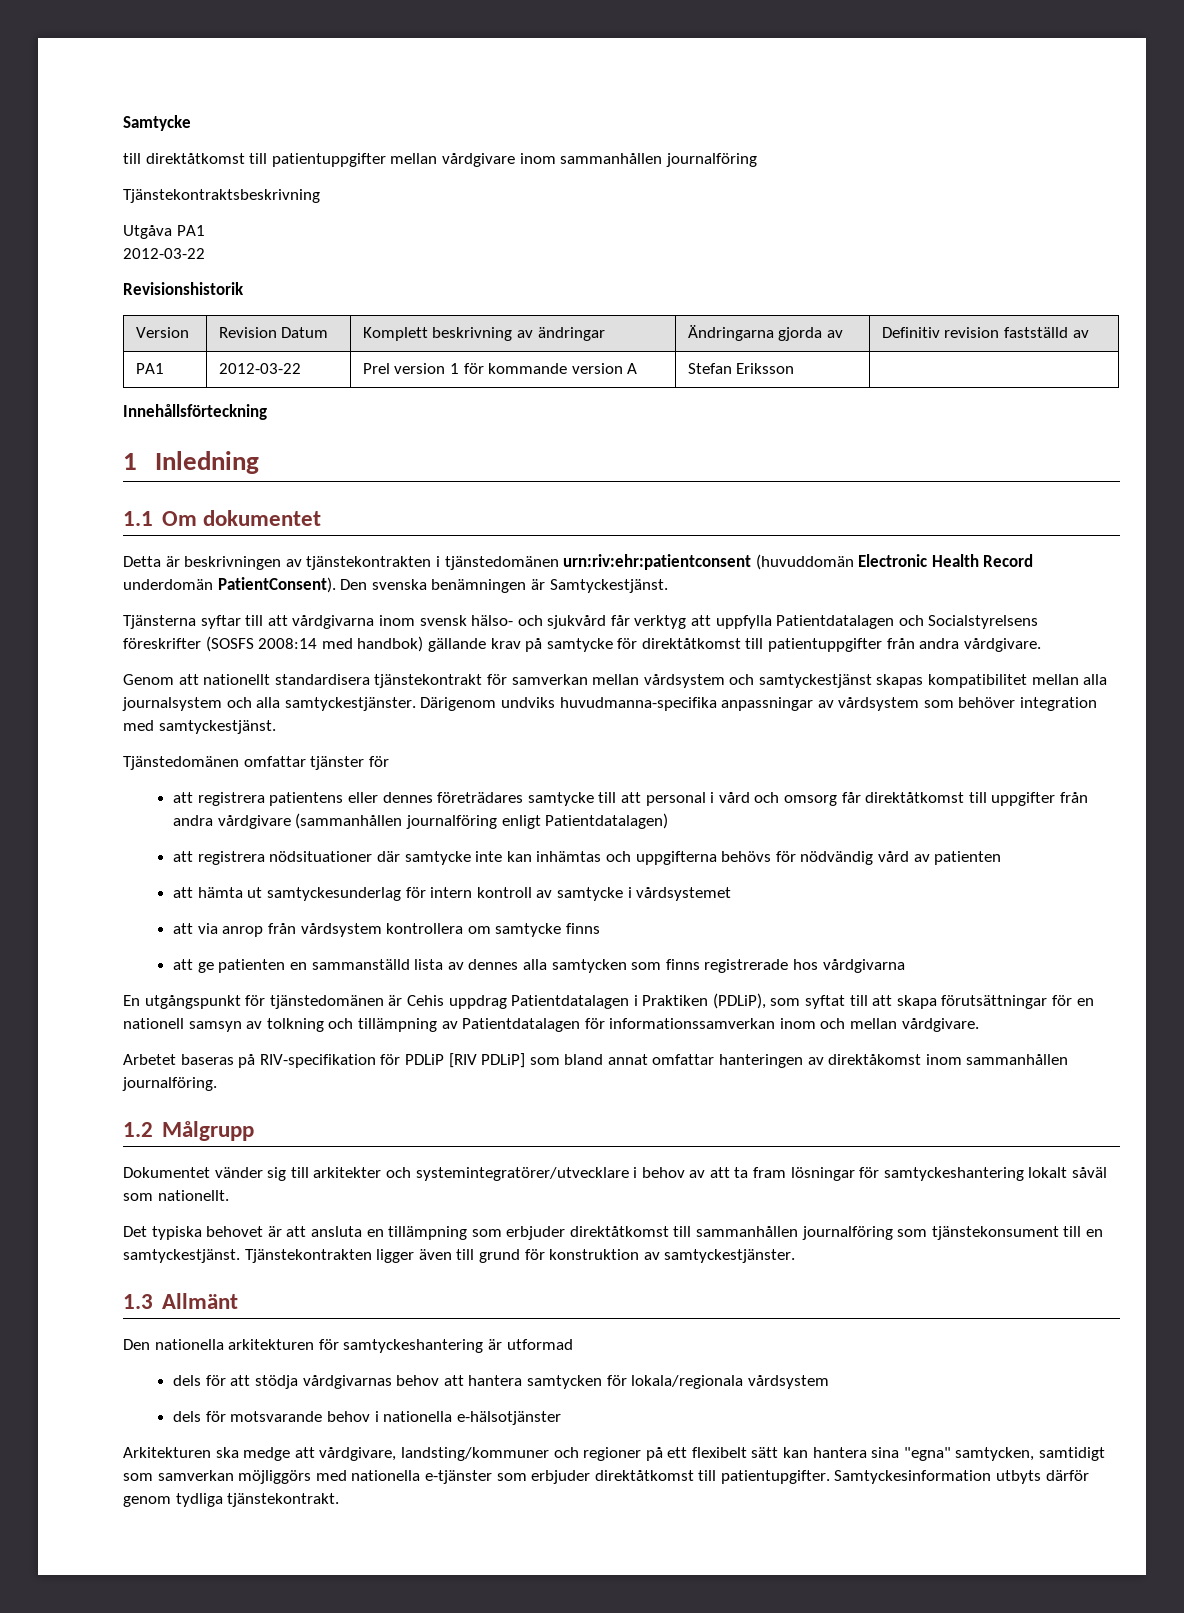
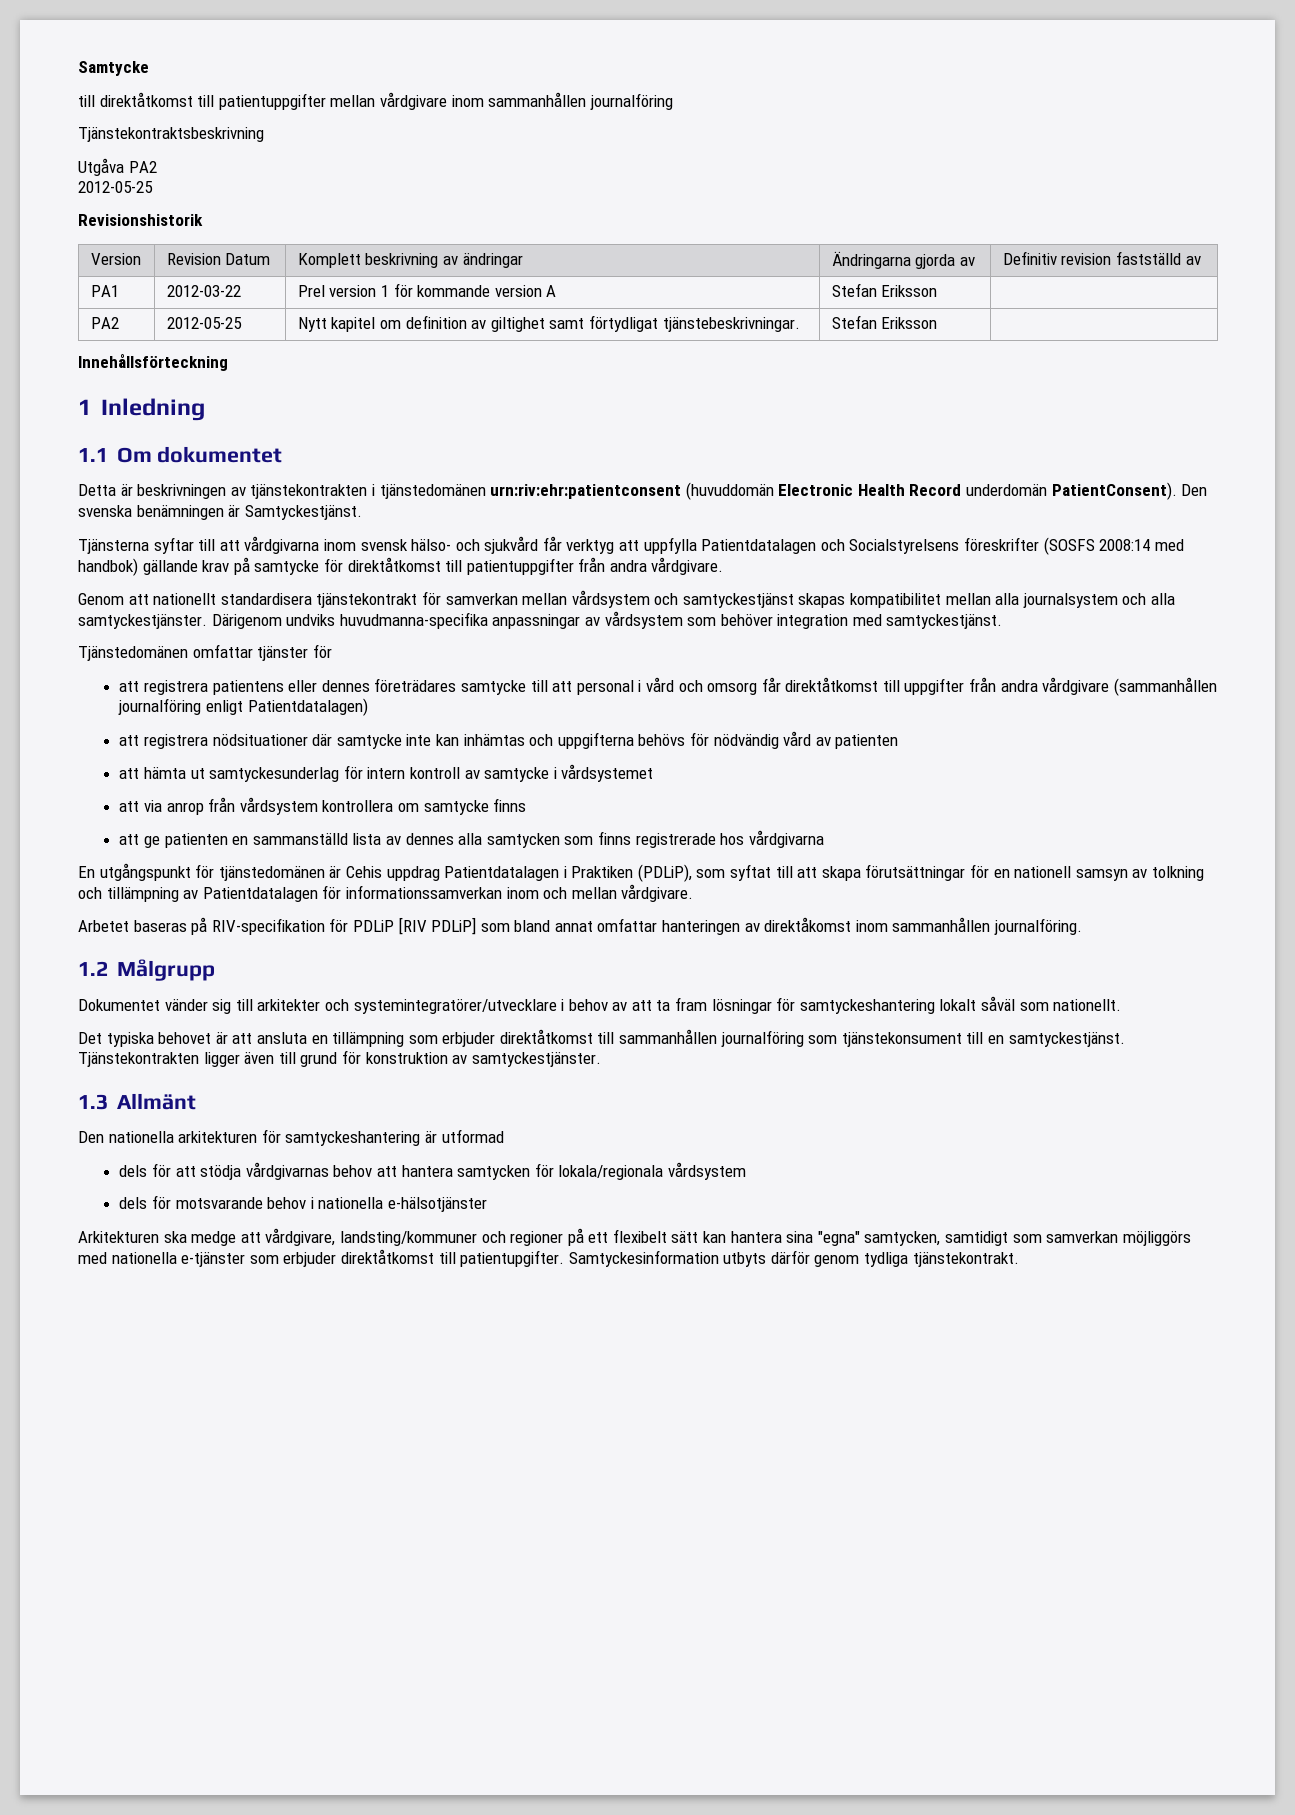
- Utgåva PA1
- 2012-03-22
+ Utgåva PA2
+ 2012-05-25
+ PA2 | 2012-05-25 | Nytt kapitel om definition av giltighet samt förtydligat tjänstebeskrivningar. | Stefan Eriksson |

